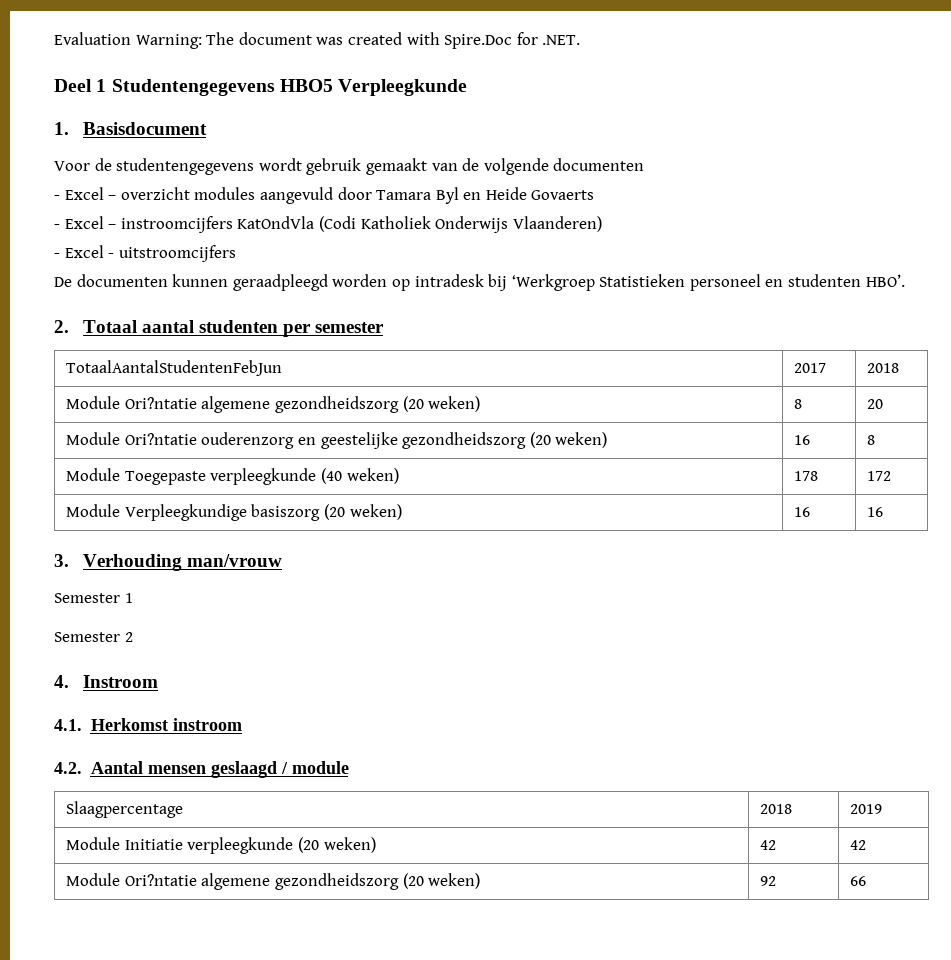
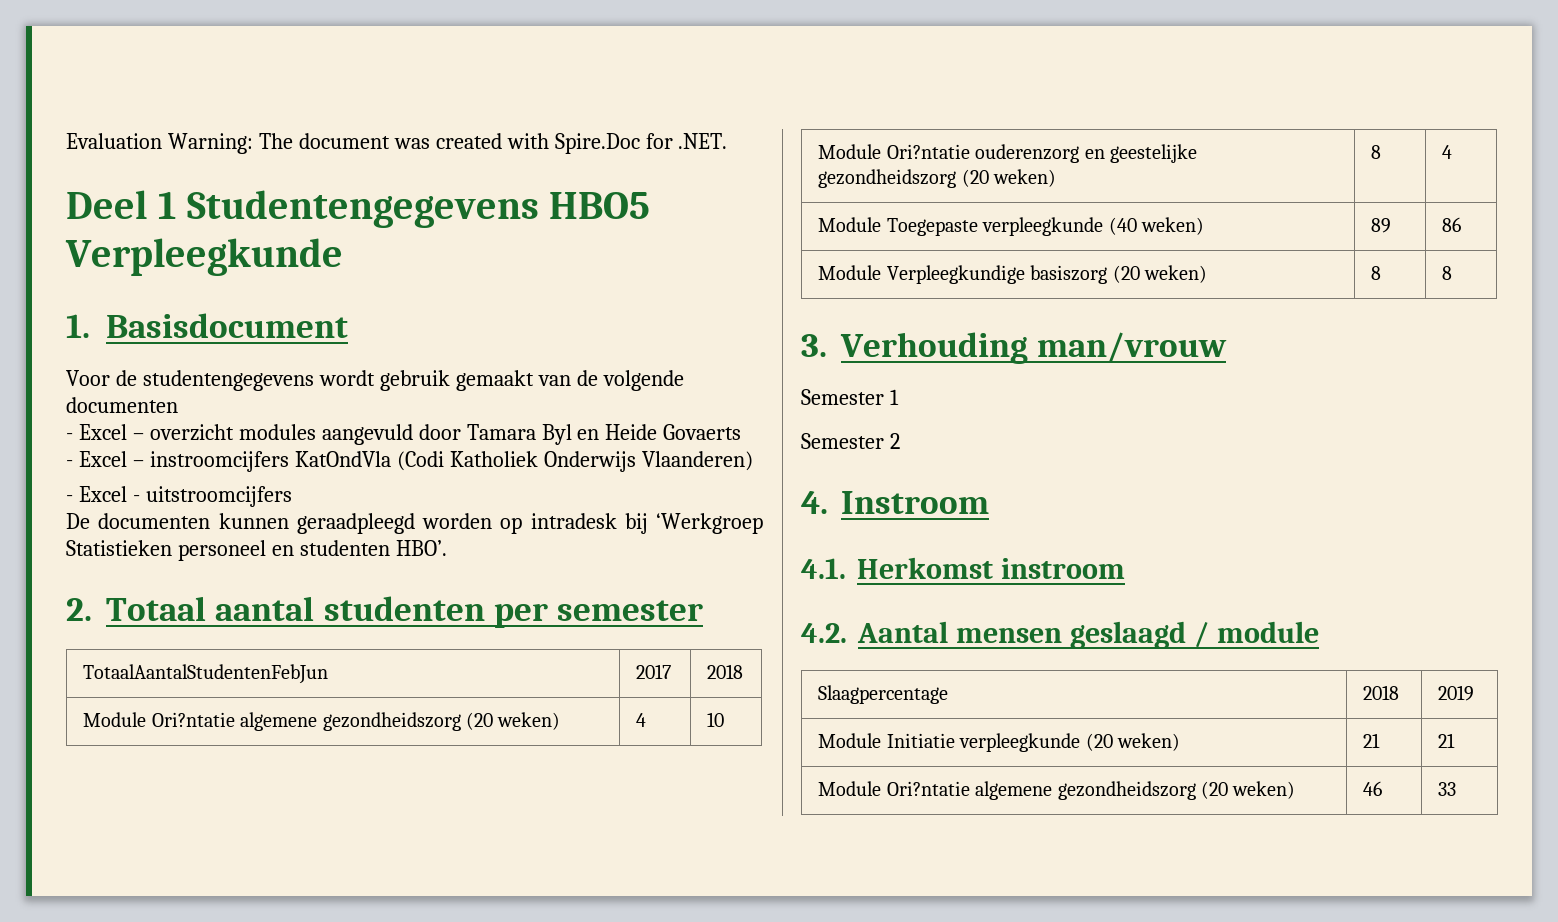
- Module Ori?ntatie algemene gezondheidszorg (20 weken) | 8 | 20
+ Module Ori?ntatie algemene gezondheidszorg (20 weken) | 4 | 10
- Module Ori?ntatie ouderenzorg en geestelijke gezondheidszorg (20 weken) | 16 | 8
+ Module Ori?ntatie ouderenzorg en geestelijke gezondheidszorg (20 weken) | 8 | 4
- Module Toegepaste verpleegkunde (40 weken) | 178 | 172
+ Module Toegepaste verpleegkunde (40 weken) | 89 | 86
- Module Verpleegkundige basiszorg (20 weken) | 16 | 16
+ Module Verpleegkundige basiszorg (20 weken) | 8 | 8
- Module Initiatie verpleegkunde (20 weken) | 42 | 42
- Module Ori?ntatie algemene gezondheidszorg (20 weken) | 92 | 66
+ Module Initiatie verpleegkunde (20 weken) | 21 | 21
+ Module Ori?ntatie algemene gezondheidszorg (20 weken) | 46 | 33

